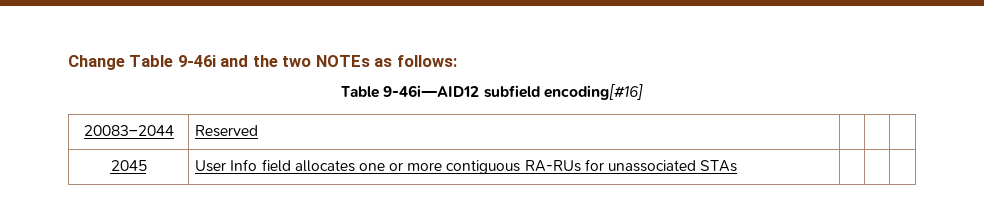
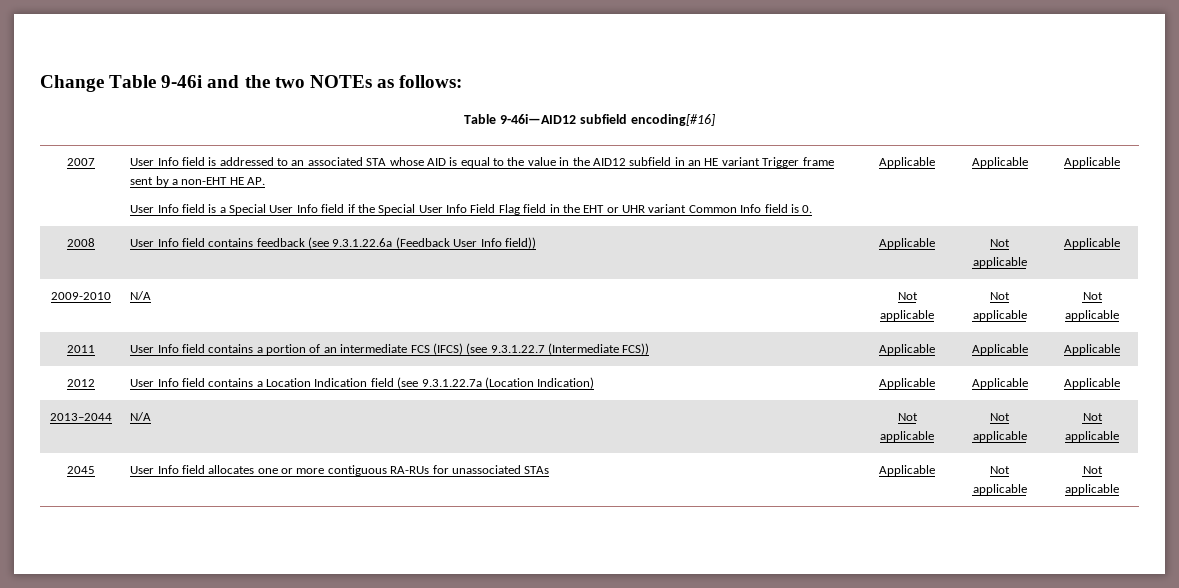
- 20083–2044 | Reserved
+ 2007 | User Info field is addressed to an associated STA whose AID is equal to the value in the AID12 subfield in an HE variant Trigger frame sent by a non-EHT HE AP.
+ User Info field is a Special User Info field if the Special User Info Field Flag field in the EHT or UHR variant Common Info field is 0. | Applicable | Applicable | Applicable
+ 2008 | User Info field contains feedback (see 9.3.1.22.6a (Feedback User Info field)) | Applicable | Not applicable | Applicable
+ 2009-2010 | N/A | Not applicable | Not applicable | Not applicable
+ 2011 | User Info field contains a portion of an intermediate FCS (IFCS) (see 9.3.1.22.7 (Intermediate FCS)) | Applicable | Applicable | Applicable
+ 2012 | User Info field contains a Location Indication field (see 9.3.1.22.7a (Location Indication) | Applicable | Applicable | Applicable
+ 2013–2044 | N/A | Not applicable | Not applicable | Not applicable
- 2045 | User Info field allocates one or more contiguous RA-RUs for unassociated STAs | | |
+ 2045 | User Info field allocates one or more contiguous RA-RUs for unassociated STAs | Applicable | Not applicable | Not applicable

